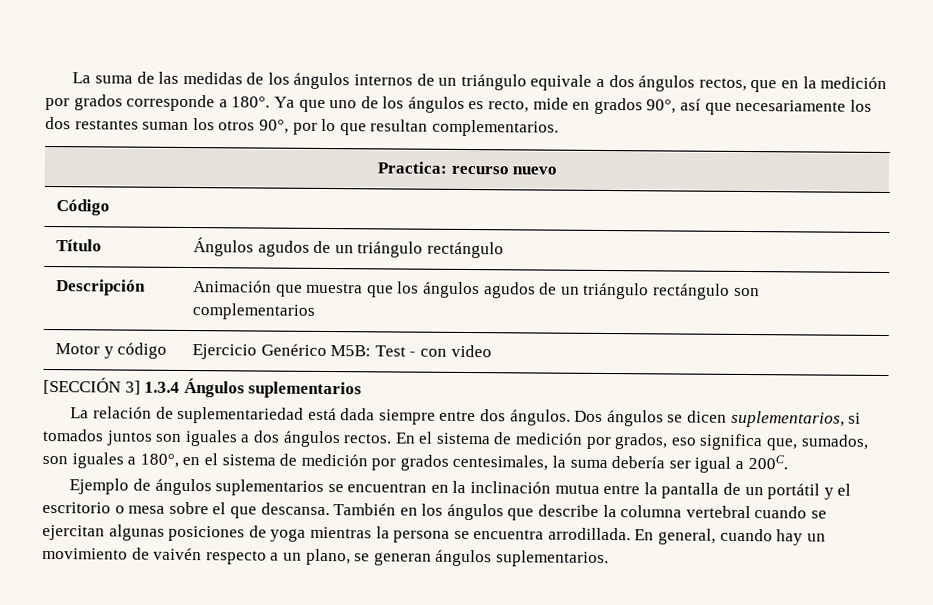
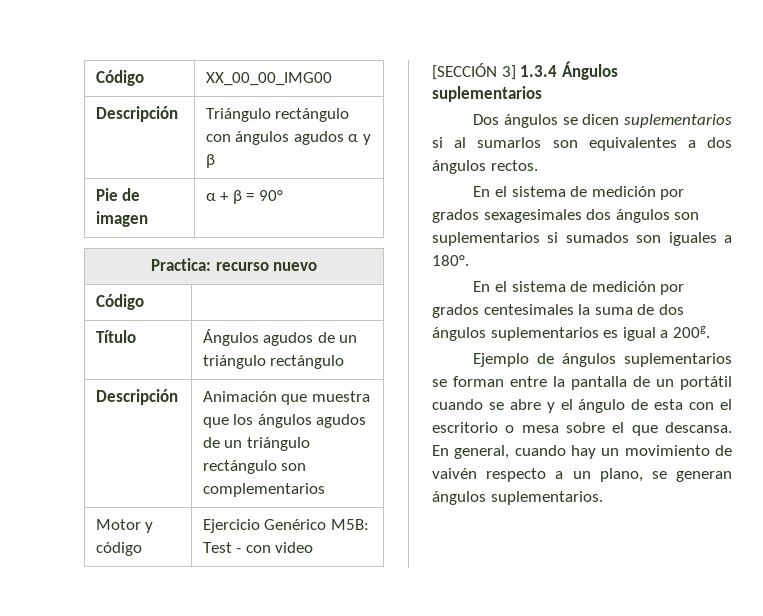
- La suma de las medidas de los ángulos internos de un triángulo equivale a dos ángulos rectos, que en la medición por grados corresponde a 180°. Ya que uno de los ángulos es recto, mide en grados 90°, así que necesariamente los dos restantes suman los otros 90°, por lo que resultan complementarios.
+ Código | XX_00_00_IMG00
+ Descripción | Triángulo rectángulo con ángulos agudos α y β
+ Pie de imagen | α + β = 90°
- La relación de suplementariedad está dada siempre entre dos ángulos. Dos ángulos se dicen suplementarios, si tomados juntos son iguales a dos ángulos rectos. En el sistema de medición por grados, eso significa que, sumados, son iguales a 180°, en el sistema de medición por grados centesimales, la suma debería ser igual a 200C.
+ Dos ángulos se dicen suplementarios si al sumarlos son equivalentes a dos ángulos rectos.
+ En el sistema de medición por grados sexagesimales dos ángulos son suplementarios si sumados son iguales a 180°.
+ En el sistema de medición por grados centesimales la suma de dos ángulos suplementarios es igual a 200g.
- Ejemplo de ángulos suplementarios se encuentran en la inclinación mutua entre la pantalla de un portátil y el escritorio o mesa sobre el que descansa.
+ Ejemplo de ángulos suplementarios se forman entre la pantalla de un portátil cuando se abre y el ángulo de esta con el escritorio o mesa sobre el que descansa.
- También en los ángulos que describe la columna vertebral cuando se ejercitan algunas posiciones de yoga mientras la persona se encuentra arrodillada.

